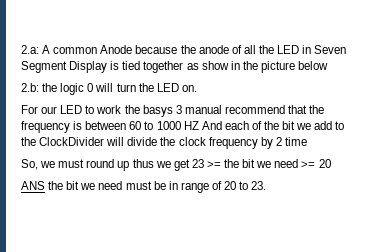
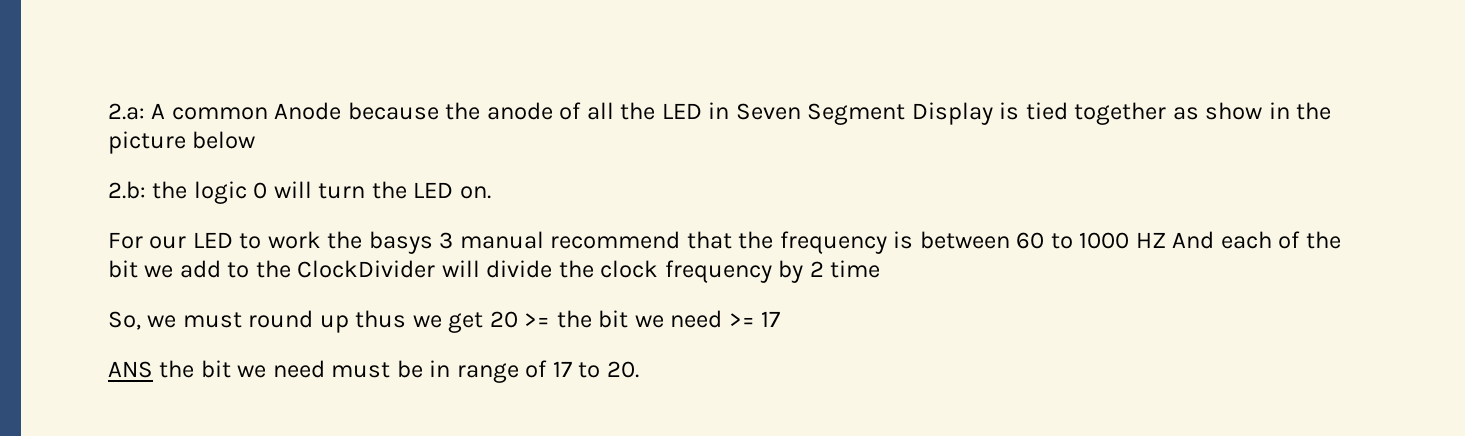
- So, we must round up thus we get 23 >= the bit we need >= 20
+ So, we must round up thus we get 20 >= the bit we need >= 17
- ANS the bit we need must be in range of 20 to 23.
+ ANS the bit we need must be in range of 17 to 20.

